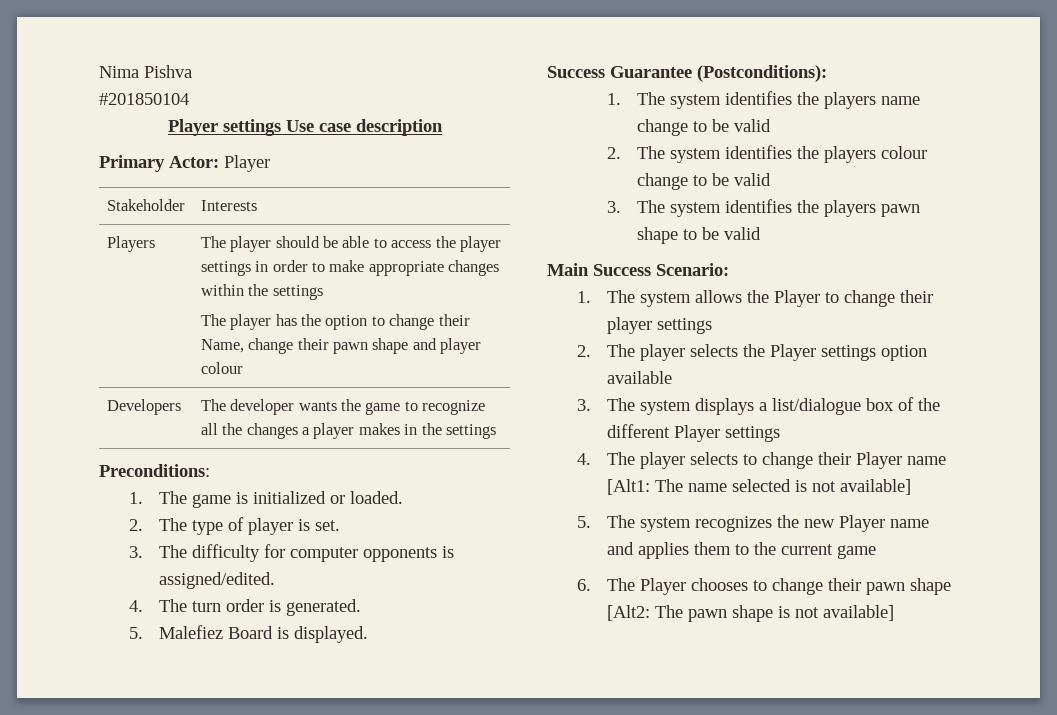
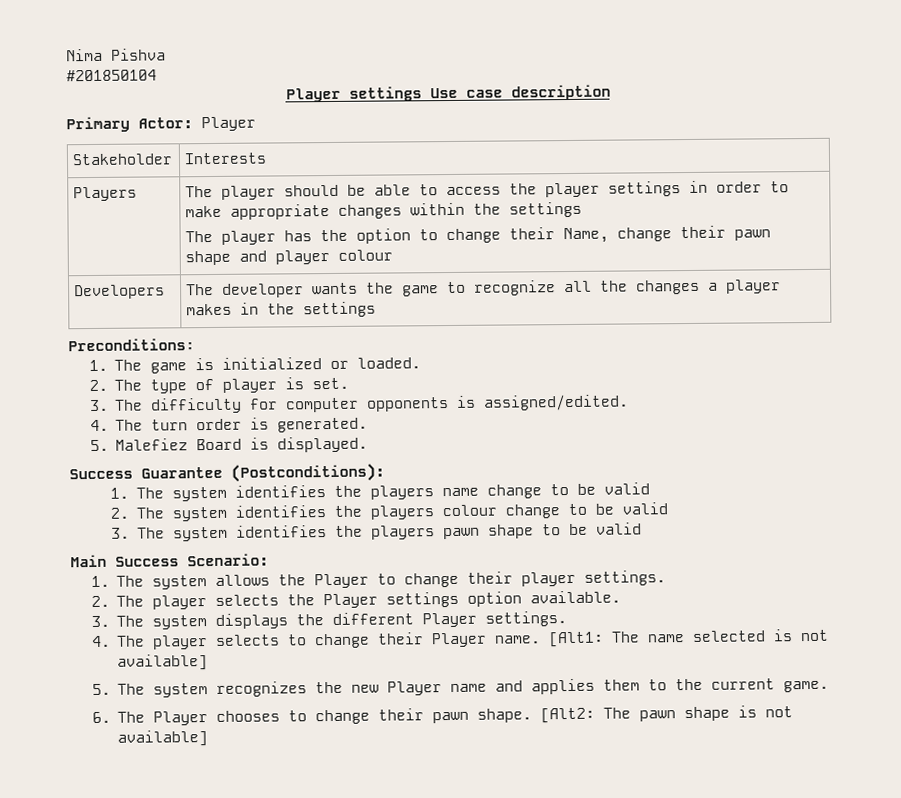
- 1. The system allows the Player to change their player settings
+ 1. The system allows the Player to change their player settings.
- 2. The player selects the Player settings option available
+ 2. The player selects the Player settings option available.
- 3. The system displays a list/dialogue box of the different Player settings
+ 3. The system displays the different Player settings.
- 4. The player selects to change their Player name [Alt1: The name selected is not available]
+ 4. The player selects to change their Player name. [Alt1: The name selected is not available]
- 5. The system recognizes the new Player name and applies them to the current game
+ 5. The system recognizes the new Player name and applies them to the current game.
- 6. The Player chooses to change their pawn shape [Alt2: The pawn shape is not available]
+ 6. The Player chooses to change their pawn shape. [Alt2: The pawn shape is not available]

